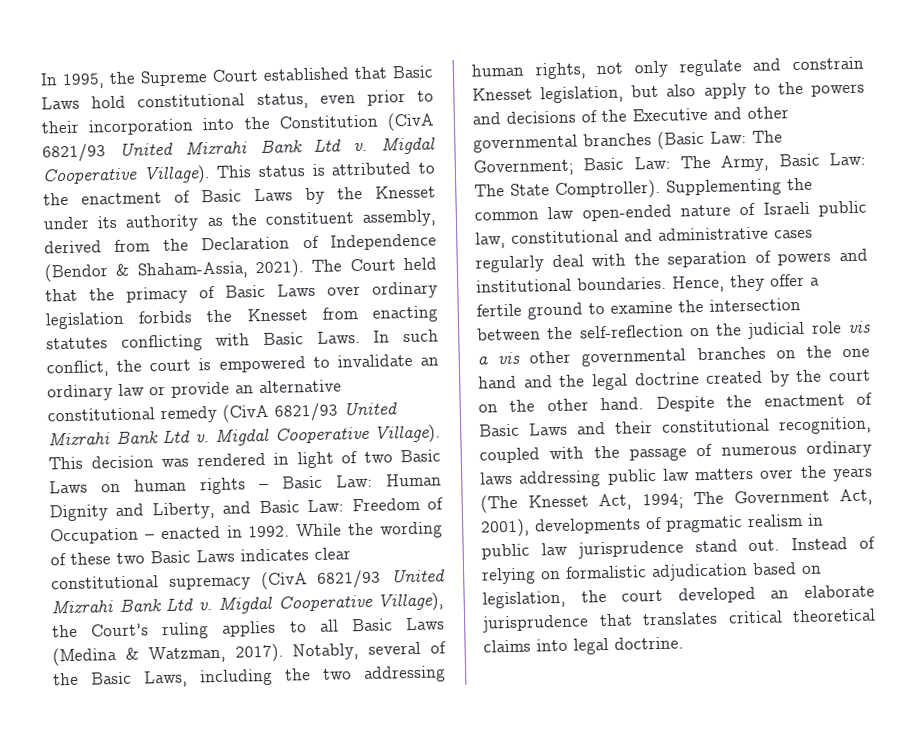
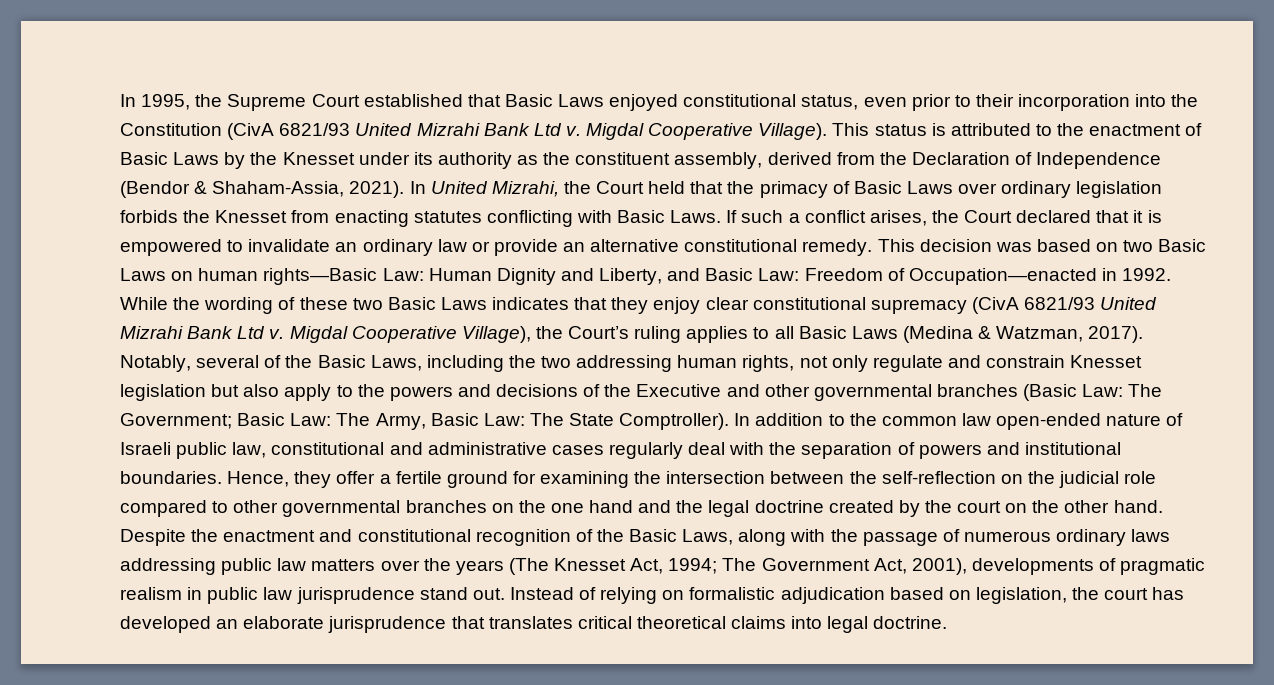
- In 1995, the Supreme Court established that Basic Laws hold constitutional status, even prior to their incorporation into the Constitution (CivA 6821/93 United Mizrahi Bank Ltd v.
+ In 1995, the Supreme Court established that Basic Laws enjoyed constitutional status, even prior to their incorporation into the Constitution (CivA 6821/93 United Mizrahi Bank Ltd v.
- The Court held that the primacy of Basic Laws over ordinary legislation forbids the Knesset from enacting statutes conflicting with Basic Laws.
+ In United Mizrahi, the Court held that the primacy of Basic Laws over ordinary legislation forbids the Knesset from enacting statutes conflicting with Basic Laws.
- In such conflict, the court is empowered to invalidate an ordinary law or provide an alternative constitutional remedy (CivA 6821/93 United Mizrahi Bank Ltd v. Migdal Cooperative Village). This decision was rendered in light of two Basic Laws on human rights – Basic Law: Human Dignity and Liberty, and Basic Law: Freedom of Occupation – enacted in 1992.
+ If such a conflict arises, the Court declared that it is empowered to invalidate an ordinary law or provide an alternative constitutional remedy. This decision was based on two Basic Laws on human rights—Basic Law: Human Dignity and Liberty, and Basic Law: Freedom of Occupation—enacted in 1992.
- While the wording of these two Basic Laws indicates clear constitutional supremacy (CivA 6821/93 United Mizrahi Bank Ltd v.
+ While the wording of these two Basic Laws indicates that they enjoy clear constitutional supremacy (CivA 6821/93 United Mizrahi Bank Ltd v.
- Notably, several of the Basic Laws, including the two addressing human rights, not only regulate and constrain Knesset legislation, but also apply to the powers and decisions of the Executive and other governmental branches (Basic Law: The Government; Basic Law: The Army, Basic Law: The State Comptroller).
+ Notably, several of the Basic Laws, including the two addressing human rights, not only regulate and constrain Knesset legislation but also apply to the powers and decisions of the Executive and other governmental branches (Basic Law: The Government; Basic Law: The Army, Basic Law: The State Comptroller).
- Supplementing the common law open-ended nature of Israeli public law, constitutional and administrative cases regularly deal with the separation of powers and institutional boundaries.
+ In addition to the common law open-ended nature of Israeli public law, constitutional and administrative cases regularly deal with the separation of powers and institutional boundaries.
- Hence, they offer a fertile ground to examine the intersection between the self-reflection on the judicial role vis a vis other governmental branches on the one hand and the legal doctrine created by the court on the other hand.
+ Hence, they offer a fertile ground for examining the intersection between the self-reflection on the judicial role compared to other governmental branches on the one hand and the legal doctrine created by the court on the other hand.
- Despite the enactment of Basic Laws and their constitutional recognition, coupled with the passage of numerous ordinary laws addressing public law matters over the years (The Knesset Act, 1994; The Government Act, 2001), developments of pragmatic realism in public law jurisprudence stand out.
+ Despite the enactment and constitutional recognition of the Basic Laws, along with the passage of numerous ordinary laws addressing public law matters over the years (The Knesset Act, 1994; The Government Act, 2001), developments of pragmatic realism in public law jurisprudence stand out.
- Instead of relying on formalistic adjudication based on legislation, the court developed an elaborate jurisprudence that translates critical theoretical claims into legal doctrine.
+ Instead of relying on formalistic adjudication based on legislation, the court has developed an elaborate jurisprudence that translates critical theoretical claims into legal doctrine.

